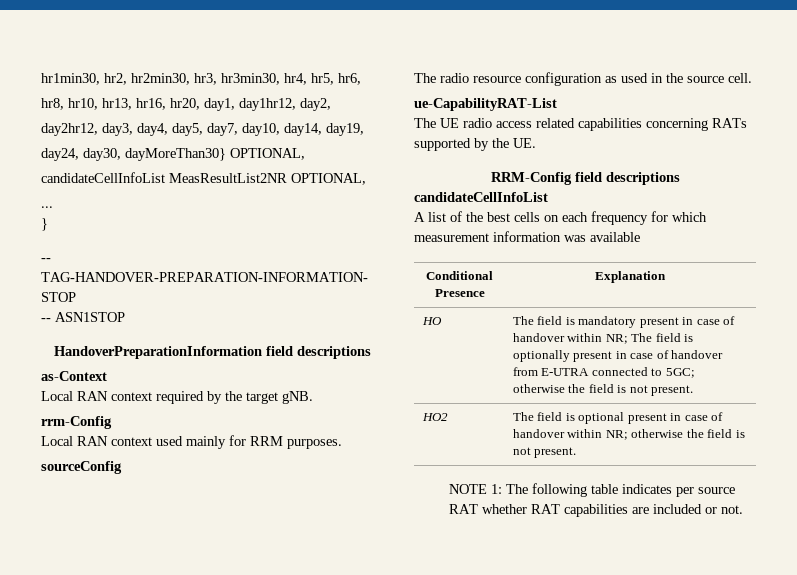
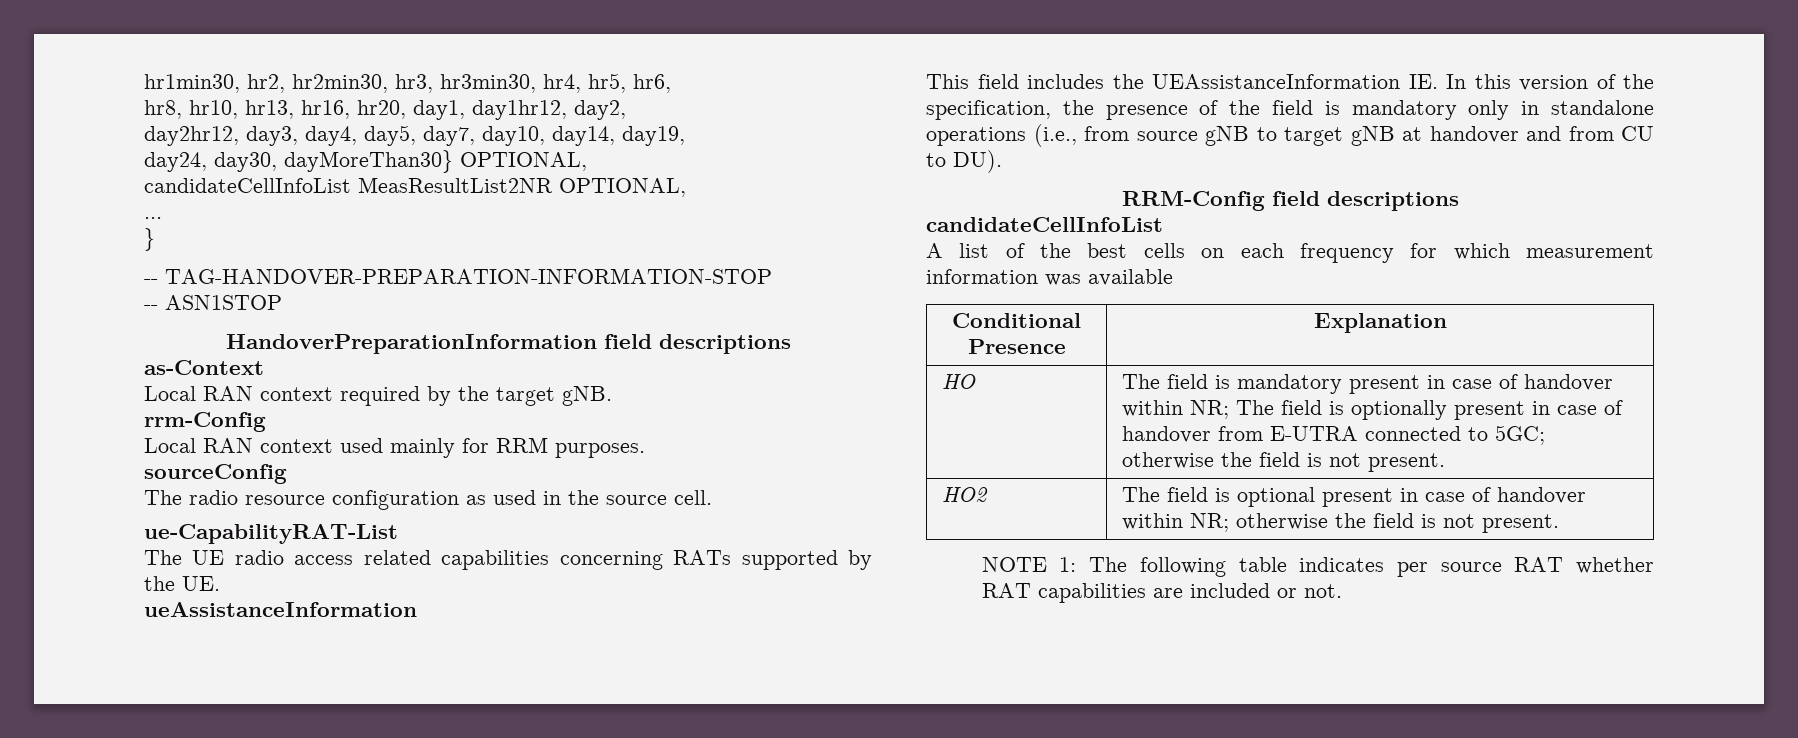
+ ueAssistanceInformation
+ This field includes the UEAssistanceInformation IE. In this version of the specification, the presence of the field is mandatory only in standalone operations (i.e., from source gNB to target gNB at handover and from CU to DU).

